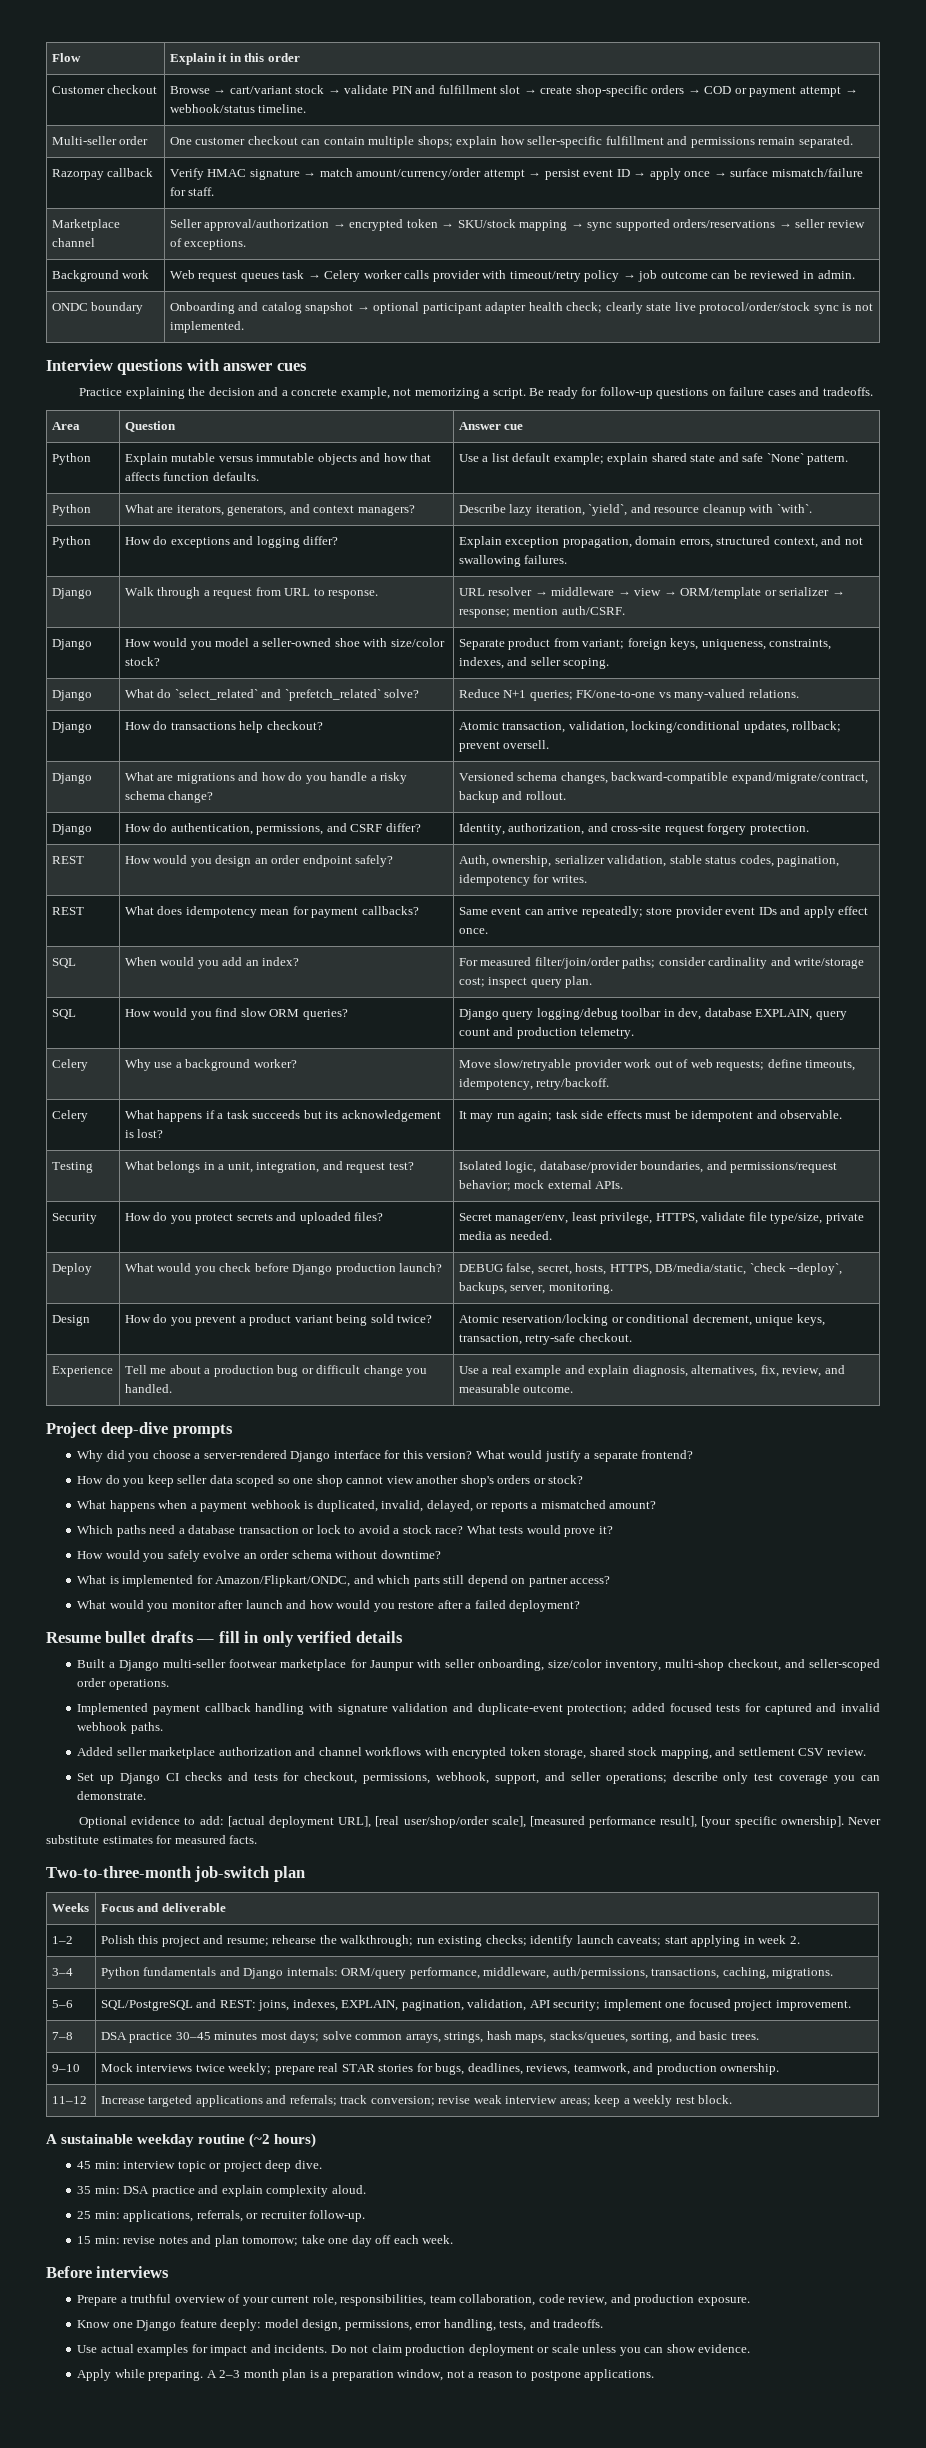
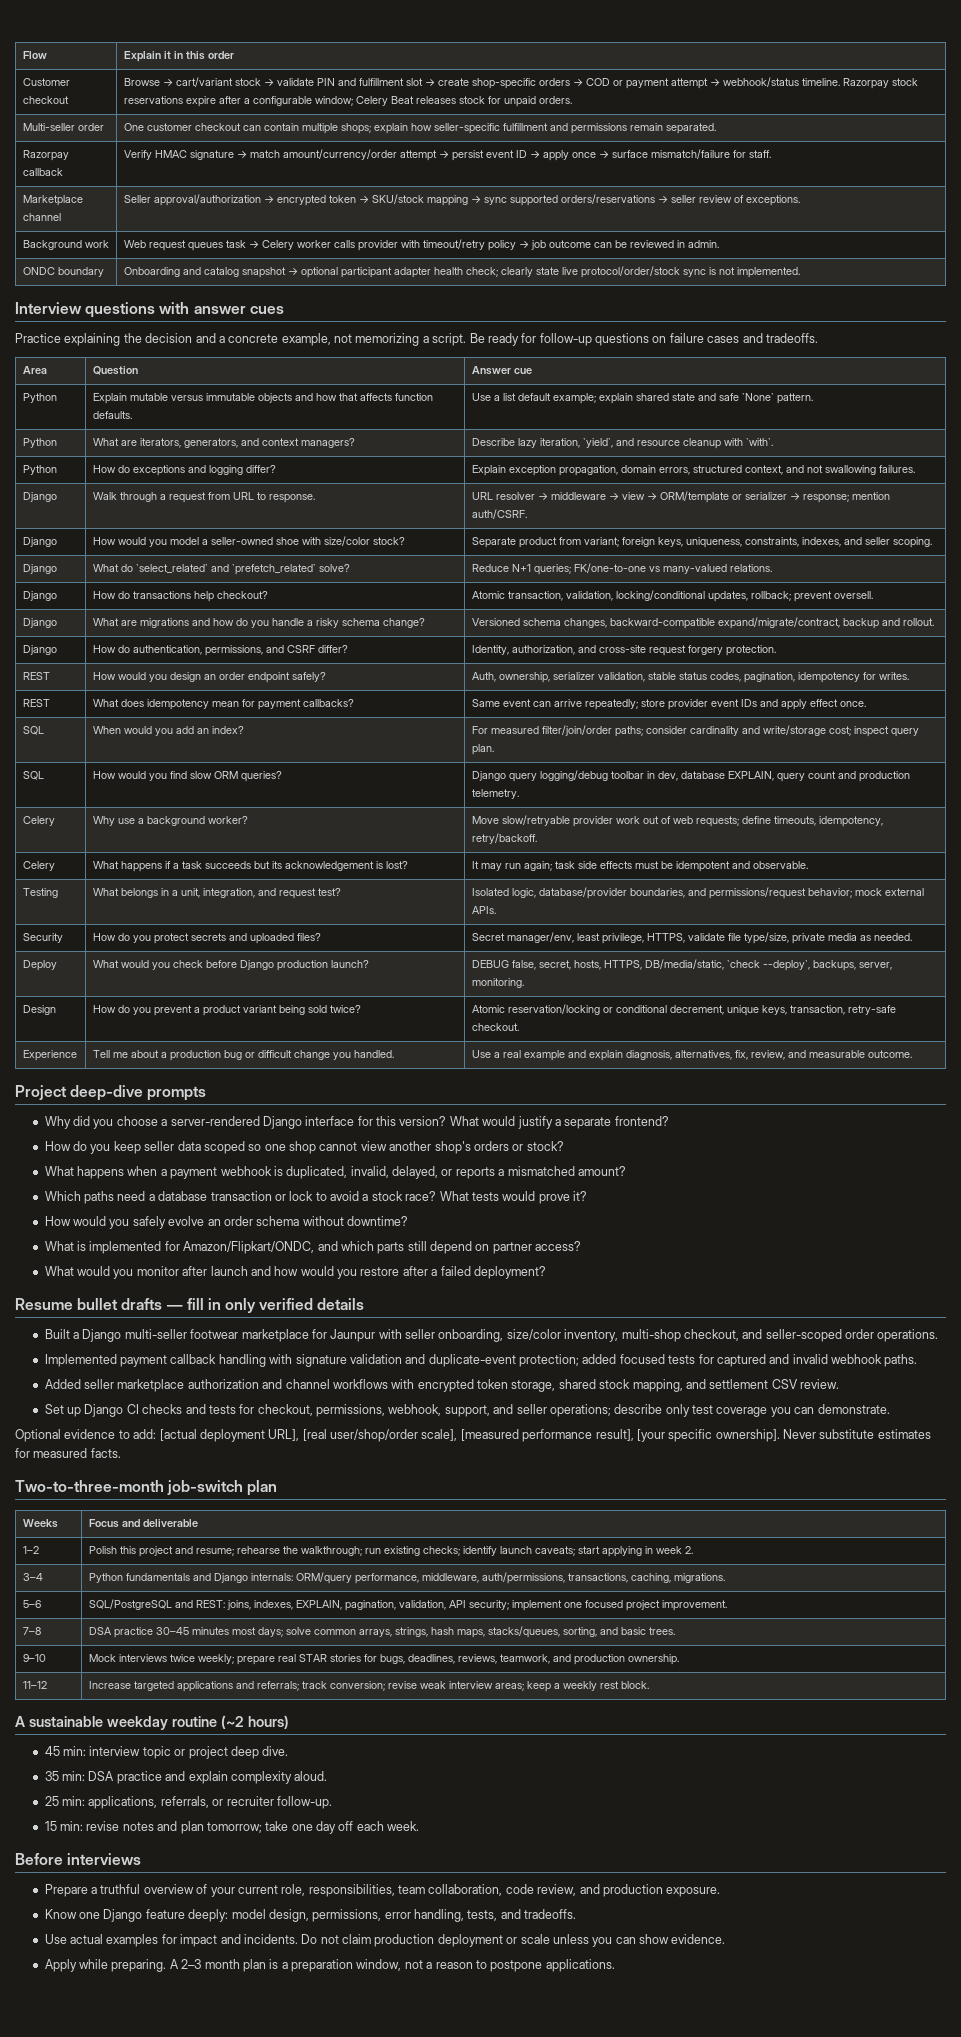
- Customer checkout | Browse → cart/variant stock → validate PIN and fulfillment slot → create shop-specific orders → COD or payment attempt → webhook/status timeline.
+ Customer checkout | Browse → cart/variant stock → validate PIN and fulfillment slot → create shop-specific orders → COD or payment attempt → webhook/status timeline. Razorpay stock reservations expire after a configurable window; Celery Beat releases stock for unpaid orders.

